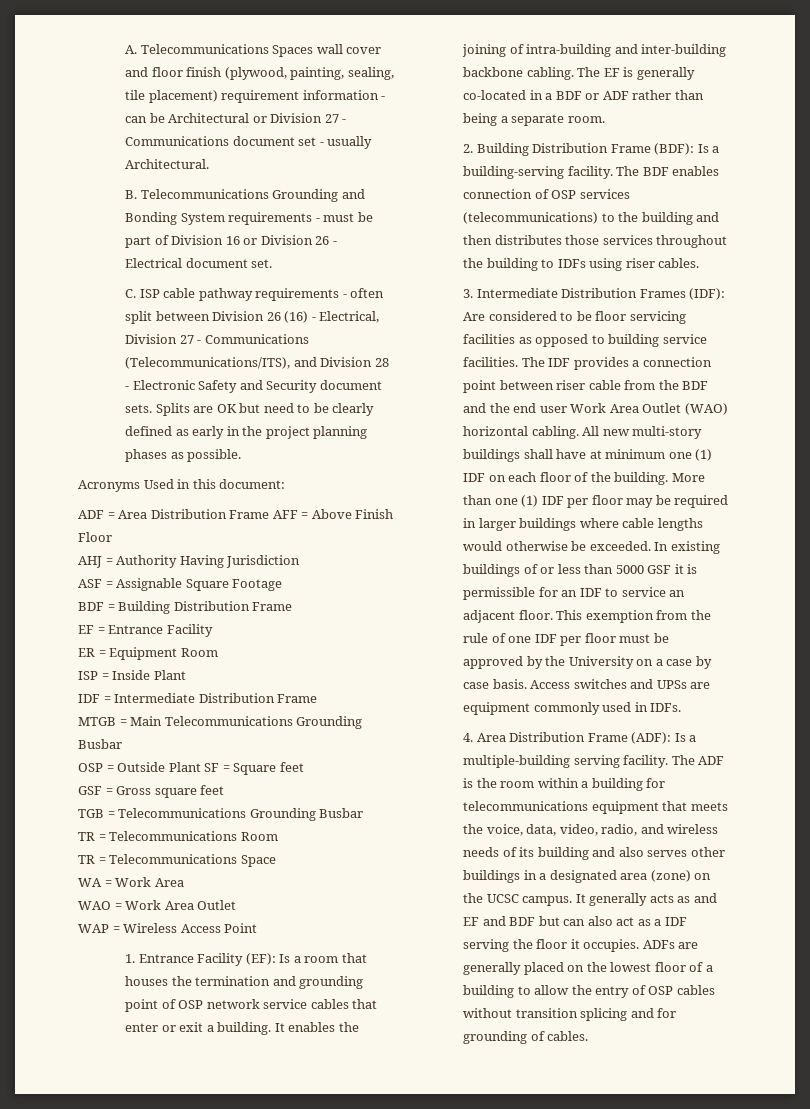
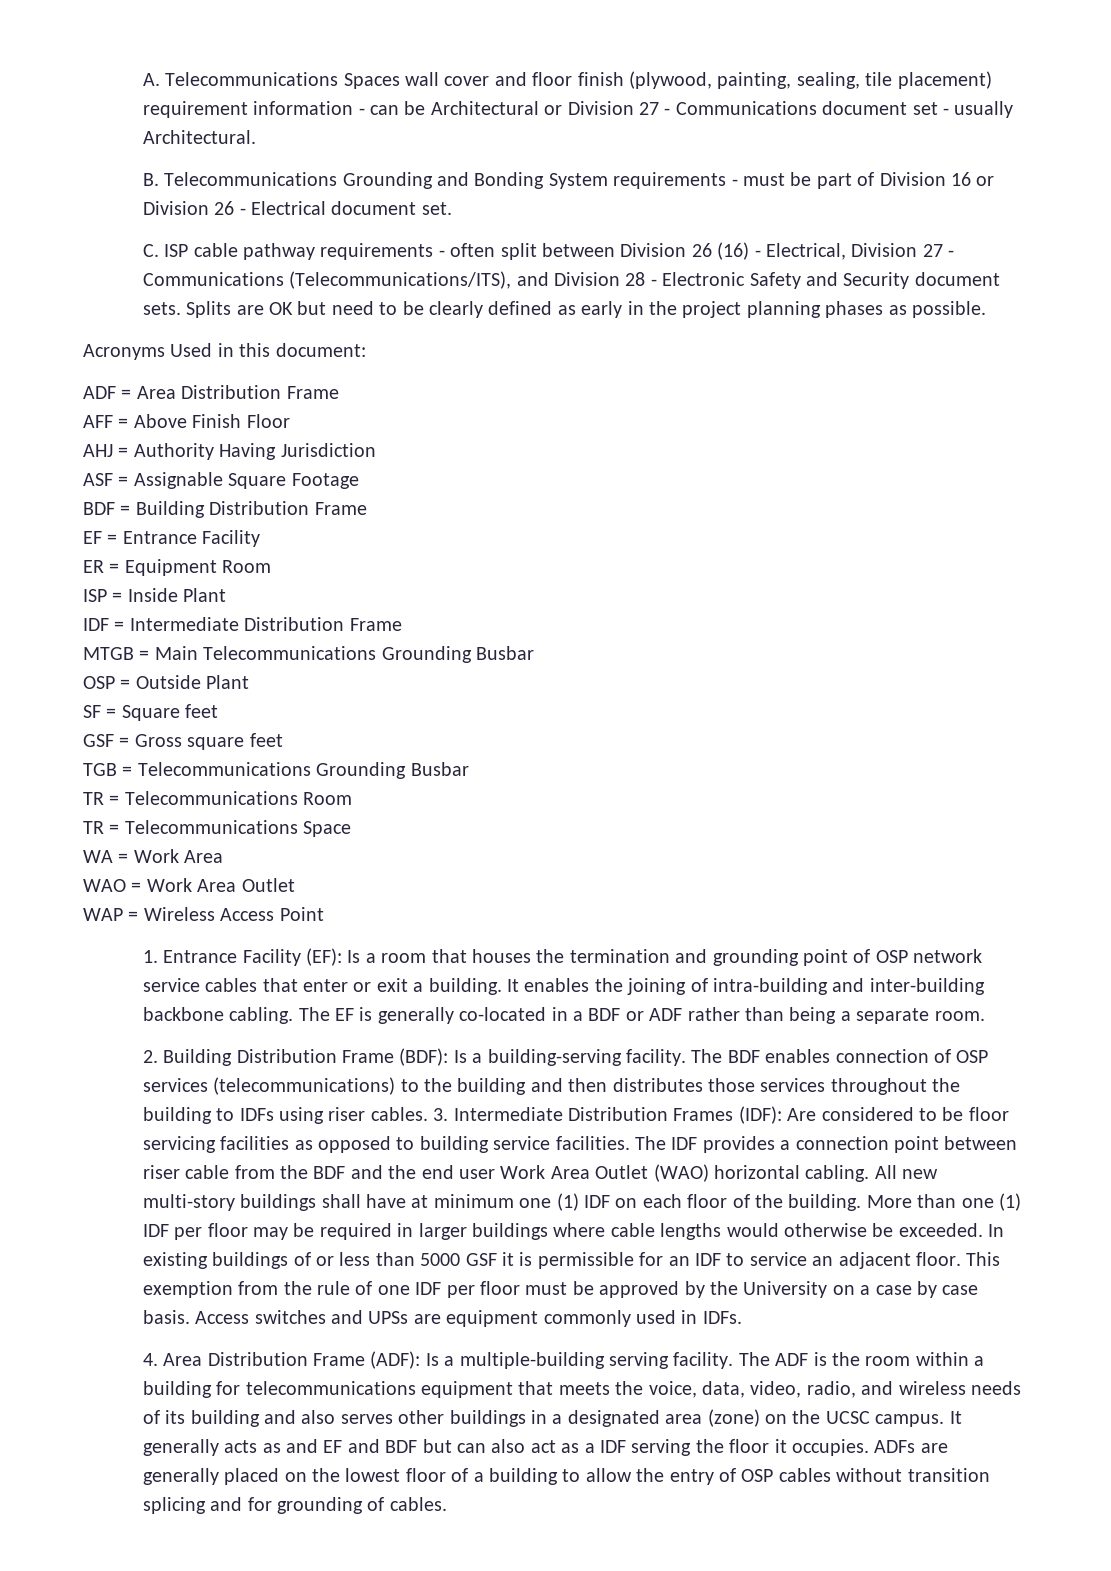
- ADF = Area Distribution Frame AFF = Above Finish Floor
+ ADF = Area Distribution Frame
+ AFF = Above Finish Floor
- OSP = Outside Plant SF = Square feet
+ OSP = Outside Plant
+ SF = Square feet
- The BDF enables connection of OSP services (telecommunications) to the building and then distributes those services throughout the building to IDFs using riser cables.
- 3. Intermediate Distribution Frames (IDF): Are considered to be floor servicing facilities as opposed to building service facilities.
+ The BDF enables connection of OSP services (telecommunications) to the building and then distributes those services throughout the building to IDFs using riser cables. 3. Intermediate Distribution Frames (IDF): Are considered to be floor servicing facilities as opposed to building service facilities.

